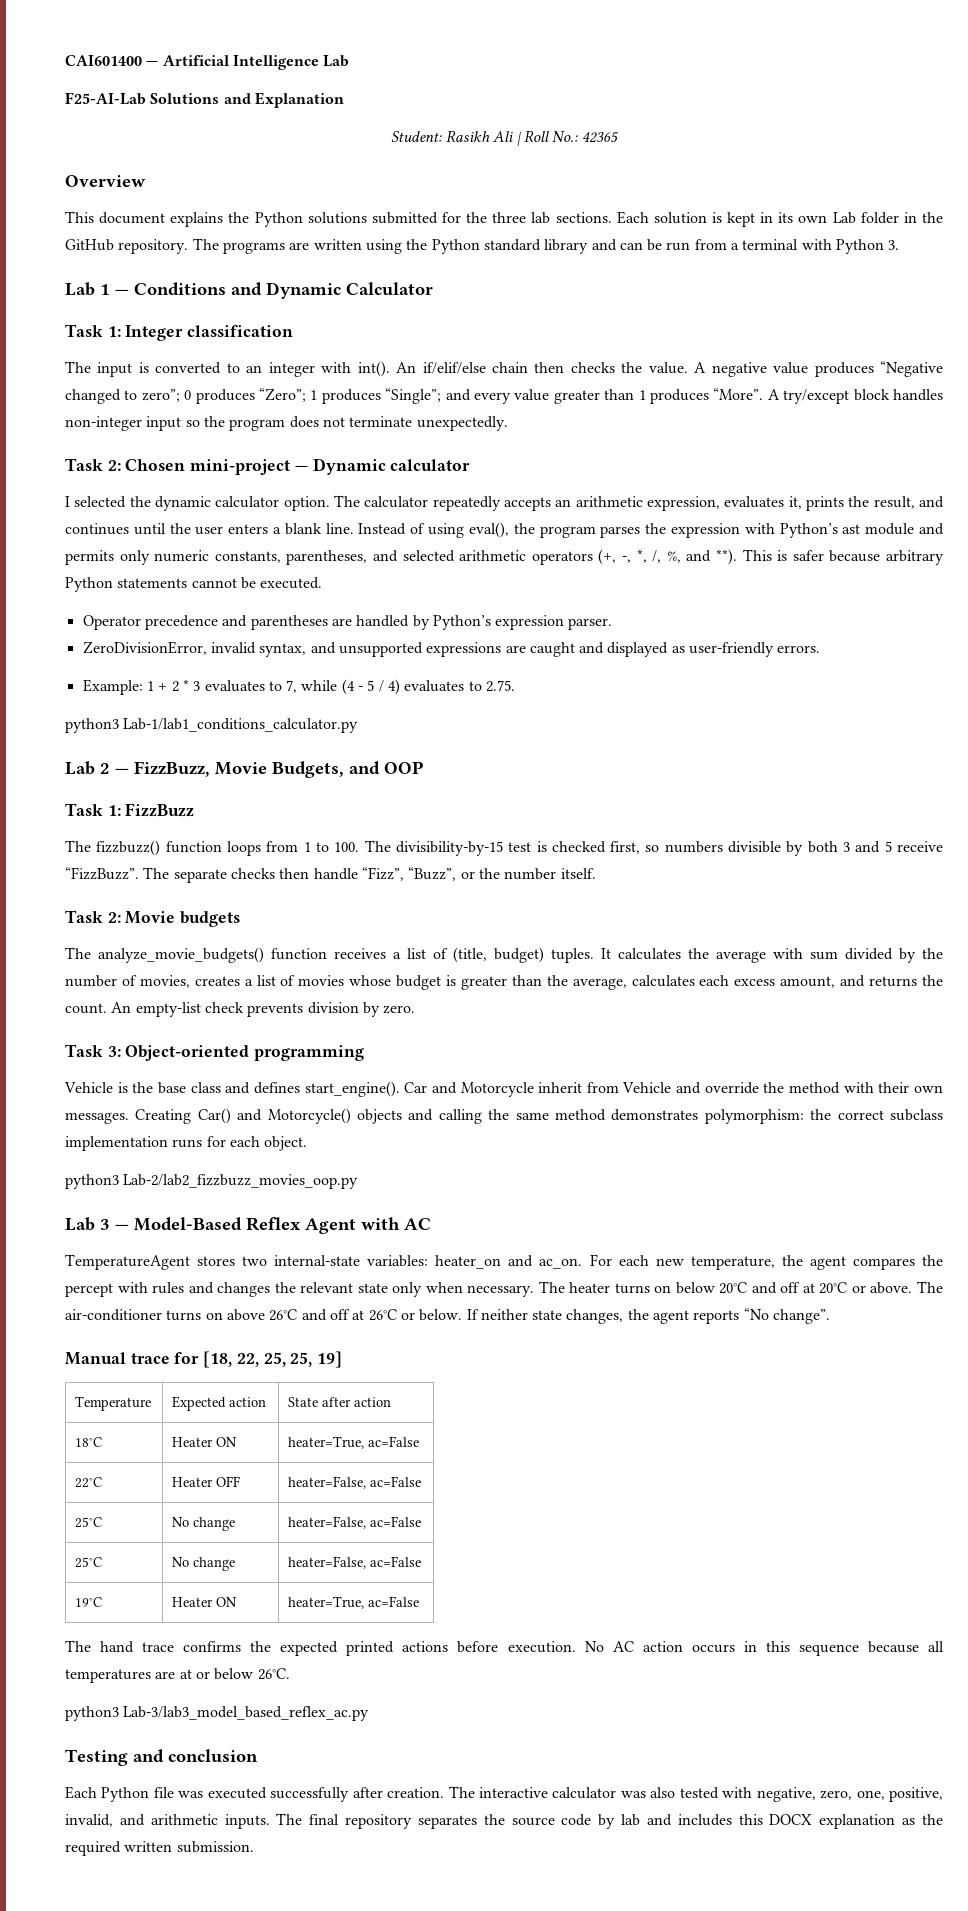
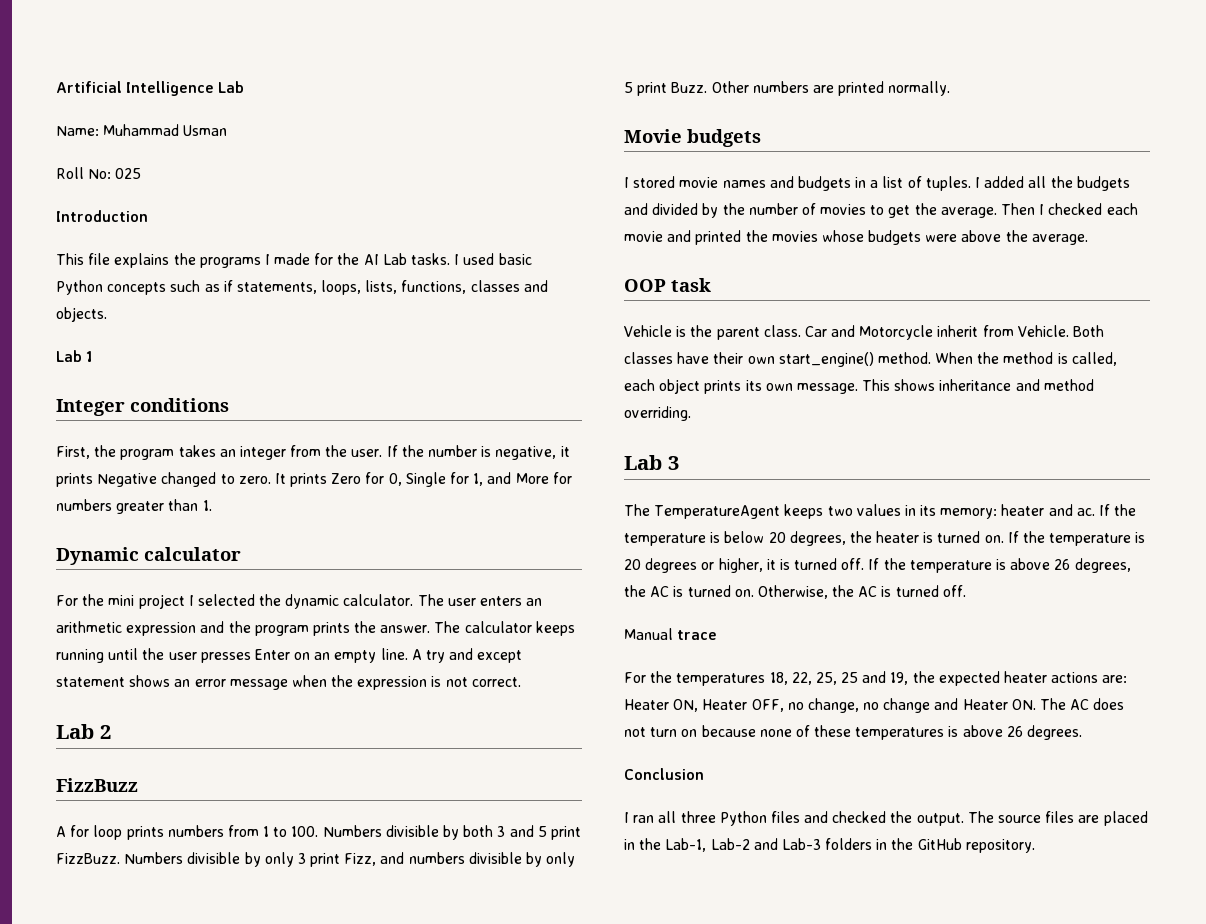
- CAI601400 — Artificial Intelligence Lab
+ Artificial Intelligence Lab
- F25-AI-Lab Solutions and Explanation
- Student: Rasikh Ali | Roll No.: 42365
- Overview
- This document explains the Python solutions submitted for the three lab sections. Each solution is kept in its own Lab folder in the GitHub repository. The programs are written using the Python standard library and can be run from a terminal with Python 3.
- Lab 1 — Conditions and Dynamic Calculator
- Task 1: Integer classification
- The input is converted to an integer with int(). An if/elif/else chain then checks the value. A negative value produces “Negative changed to zero”; 0 produces “Zero”; 1 produces “Single”; and every value greater than 1 produces “More”. A try/except block handles non-integer input so the program does not terminate unexpectedly.
- Task 2: Chosen mini-project — Dynamic calculator
- I selected the dynamic calculator option. The calculator repeatedly accepts an arithmetic expression, evaluates it, prints the result, and continues until the user enters a blank line. Instead of using eval(), the program parses the expression with Python’s ast module and permits only numeric constants, parentheses, and selected arithmetic operators (+, -, *, /, %, and **). This is safer because arbitrary Python statements cannot be executed.
- Operator precedence and parentheses are handled by Python’s expression parser.
- ZeroDivisionError, invalid syntax, and unsupported expressions are caught and displayed as user-friendly errors.
- Example: 1 + 2 * 3 evaluates to 7, while (4 - 5 / 4) evaluates to 2.75.
- python3 Lab-1/lab1_conditions_calculator.py
- Lab 2 — FizzBuzz, Movie Budgets, and OOP
- Task 1: FizzBuzz
- The fizzbuzz() function loops from 1 to 100. The divisibility-by-15 test is checked first, so numbers divisible by both 3 and 5 receive “FizzBuzz”. The separate checks then handle “Fizz”, “Buzz”, or the number itself.
- Task 2: Movie budgets
- The analyze_movie_budgets() function receives a list of (title, budget) tuples. It calculates the average with sum divided by the number of movies, creates a list of movies whose budget is greater than the average, calculates each excess amount, and returns the count. An empty-list check prevents division by zero.
- Task 3: Object-oriented programming
- Vehicle is the base class and defines start_engine().
+ Name: Muhammad Usman
+ Roll No: 025
+ Introduction
+ This file explains the programs I made for the AI Lab tasks. I used basic Python concepts such as if statements, loops, lists, functions, classes and objects.
+ Lab 1
+ Integer conditions
+ First, the program takes an integer from the user. If the number is negative, it prints Negative changed to zero. It prints Zero for 0, Single for 1, and More for numbers greater than 1.
+ Dynamic calculator
+ For the mini project I selected the dynamic calculator. The user enters an arithmetic expression and the program prints the answer. The calculator keeps running until the user presses Enter on an empty line. A try and except statement shows an error message when the expression is not correct.
+ Lab 2
+ FizzBuzz
+ A for loop prints numbers from 1 to 100. Numbers divisible by both 3 and 5 print FizzBuzz. Numbers divisible by only 3 print Fizz, and numbers divisible by only 5 print Buzz. Other numbers are printed normally.
+ Movie budgets
+ I stored movie names and budgets in a list of tuples. I added all the budgets and divided by the number of movies to get the average. Then I checked each movie and printed the movies whose budgets were above the average.
+ OOP task
+ Vehicle is the parent class.
- Car and Motorcycle inherit from Vehicle and override the method with their own messages. Creating Car() and Motorcycle() objects and calling the same method demonstrates polymorphism: the correct subclass implementation runs for each object.
- python3 Lab-2/lab2_fizzbuzz_movies_oop.py
- Lab 3 — Model-Based Reflex Agent with AC
- TemperatureAgent stores two internal-state variables: heater_on and ac_on. For each new temperature, the agent compares the percept with rules and changes the relevant state only when necessary. The heater turns on below 20°C and off at 20°C or above. The air-conditioner turns on above 26°C and off at 26°C or below. If neither state changes, the agent reports “No change”.
- Manual trace for [18, 22, 25, 25, 19]
- Temperature | Expected action | State after action
- 18°C | Heater ON | heater=True, ac=False
- 22°C | Heater OFF | heater=False, ac=False
- 25°C | No change | heater=False, ac=False
- 25°C | No change | heater=False, ac=False
- 19°C | Heater ON | heater=True, ac=False
- The hand trace confirms the expected printed actions before execution. No AC action occurs in this sequence because all temperatures are at or below 26°C.
- python3 Lab-3/lab3_model_based_reflex_ac.py
- Testing and conclusion
- Each Python file was executed successfully after creation. The interactive calculator was also tested with negative, zero, one, positive, invalid, and arithmetic inputs. The final repository separates the source code by lab and includes this DOCX explanation as the required written submission.
+ Car and Motorcycle inherit from Vehicle. Both classes have their own start_engine() method. When the method is called, each object prints its own message. This shows inheritance and method overriding.
+ Lab 3
+ The TemperatureAgent keeps two values in its memory: heater and ac. If the temperature is below 20 degrees, the heater is turned on. If the temperature is 20 degrees or higher, it is turned off. If the temperature is above 26 degrees, the AC is turned on. Otherwise, the AC is turned off.
+ Manual trace
+ For the temperatures 18, 22, 25, 25 and 19, the expected heater actions are: Heater ON, Heater OFF, no change, no change and Heater ON. The AC does not turn on because none of these temperatures is above 26 degrees.
+ Conclusion
+ I ran all three Python files and checked the output. The source files are placed in the Lab-1, Lab-2 and Lab-3 folders in the GitHub repository.

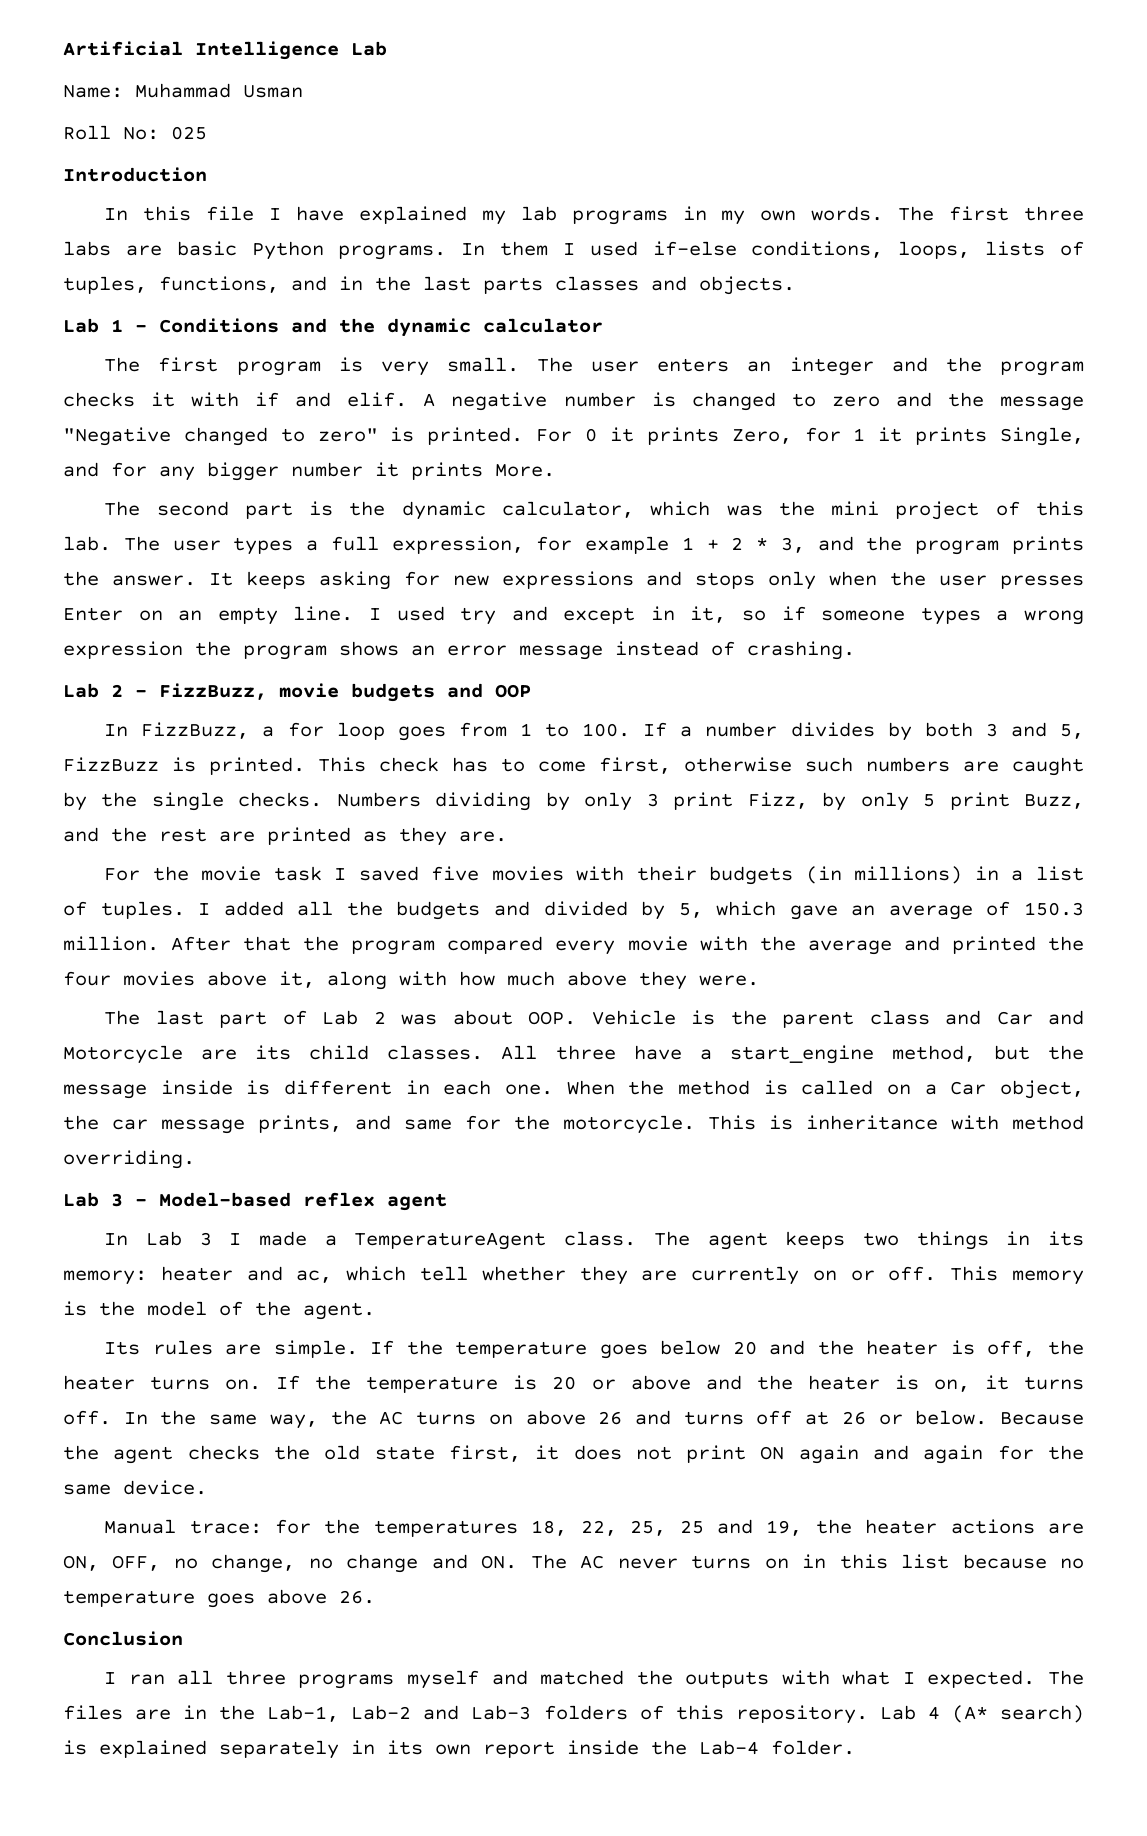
- This file explains the programs I made for the AI Lab tasks. I used basic Python concepts such as if statements, loops, lists, functions, classes and objects.
+ In this file I have explained my lab programs in my own words. The first three labs are basic Python programs. In them I used if-else conditions, loops, lists of tuples, functions, and in the last parts classes and objects.
- Lab 1
- Integer conditions
- First, the program takes an integer from the user. If the number is negative, it prints Negative changed to zero. It prints Zero for 0, Single for 1, and More for numbers greater than 1.
- Dynamic calculator
- For the mini project I selected the dynamic calculator. The user enters an arithmetic expression and the program prints the answer.
+ Lab 1 - Conditions and the dynamic calculator
+ The first program is very small. The user enters an integer and the program checks it with if and elif. A negative number is changed to zero and the message "Negative changed to zero" is printed. For 0 it prints Zero, for 1 it prints Single, and for any bigger number it prints More.
+ The second part is the dynamic calculator, which was the mini project of this lab. The user types a full expression, for example 1 + 2 * 3, and the program prints the answer.
- The calculator keeps running until the user presses Enter on an empty line.
+ It keeps asking for new expressions and stops only when the user presses Enter on an empty line.
- A try and except statement shows an error message when the expression is not correct.
- Lab 2
- FizzBuzz
- A for loop prints numbers from 1 to 100. Numbers divisible by both 3 and 5 print FizzBuzz. Numbers divisible by only 3 print Fizz, and numbers divisible by only 5 print Buzz. Other numbers are printed normally.
- Movie budgets
- I stored movie names and budgets in a list of tuples.
+ I used try and except in it, so if someone types a wrong expression the program shows an error message instead of crashing.
+ Lab 2 - FizzBuzz, movie budgets and OOP
+ In FizzBuzz, a for loop goes from 1 to 100. If a number divides by both 3 and 5, FizzBuzz is printed. This check has to come first, otherwise such numbers are caught by the single checks. Numbers dividing by only 3 print Fizz, by only 5 print Buzz, and the rest are printed as they are.
+ For the movie task I saved five movies with their budgets (in millions) in a list of tuples.
- I added all the budgets and divided by the number of movies to get the average. Then I checked each movie and printed the movies whose budgets were above the average.
- OOP task
- Vehicle is the parent class. Car and Motorcycle inherit from Vehicle. Both classes have their own start_engine() method. When the method is called, each object prints its own message. This shows inheritance and method overriding.
- Lab 3
- The TemperatureAgent keeps two values in its memory: heater and ac. If the temperature is below 20 degrees, the heater is turned on.
+ I added all the budgets and divided by 5, which gave an average of 150.3 million. After that the program compared every movie with the average and printed the four movies above it, along with how much above they were.
+ The last part of Lab 2 was about OOP. Vehicle is the parent class and Car and Motorcycle are its child classes. All three have a start_engine method, but the message inside is different in each one. When the method is called on a Car object, the car message prints, and same for the motorcycle. This is inheritance with method overriding.
+ Lab 3 - Model-based reflex agent
+ In Lab 3 I made a TemperatureAgent class. The agent keeps two things in its memory: heater and ac, which tell whether they are currently on or off. This memory is the model of the agent.
+ Its rules are simple. If the temperature goes below 20 and the heater is off, the heater turns on.
- If the temperature is 20 degrees or higher, it is turned off. If the temperature is above 26 degrees, the AC is turned on. Otherwise, the AC is turned off.
+ If the temperature is 20 or above and the heater is on, it turns off. In the same way, the AC turns on above 26 and turns off at 26 or below. Because the agent checks the old state first, it does not print ON again and again for the same device.
- Manual trace
- For the temperatures 18, 22, 25, 25 and 19, the expected heater actions are: Heater ON, Heater OFF, no change, no change and Heater ON. The AC does not turn on because none of these temperatures is above 26 degrees.
+ Manual trace: for the temperatures 18, 22, 25, 25 and 19, the heater actions are ON, OFF, no change, no change and ON. The AC never turns on in this list because no temperature goes above 26.
- I ran all three Python files and checked the output. The source files are placed in the Lab-1, Lab-2 and Lab-3 folders in the GitHub repository.
+ I ran all three programs myself and matched the outputs with what I expected. The files are in the Lab-1, Lab-2 and Lab-3 folders of this repository. Lab 4 (A* search) is explained separately in its own report inside the Lab-4 folder.

